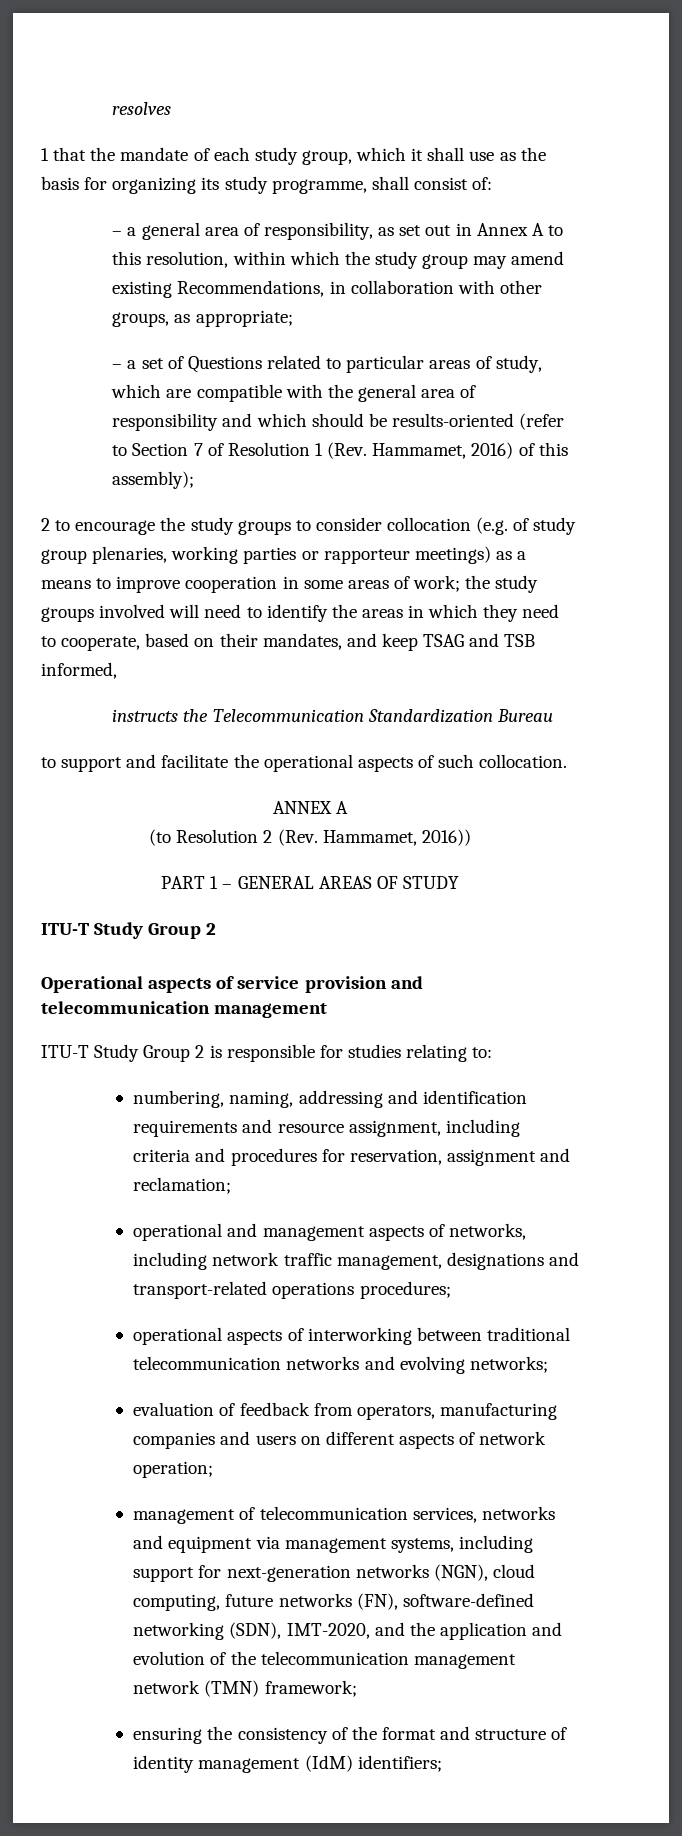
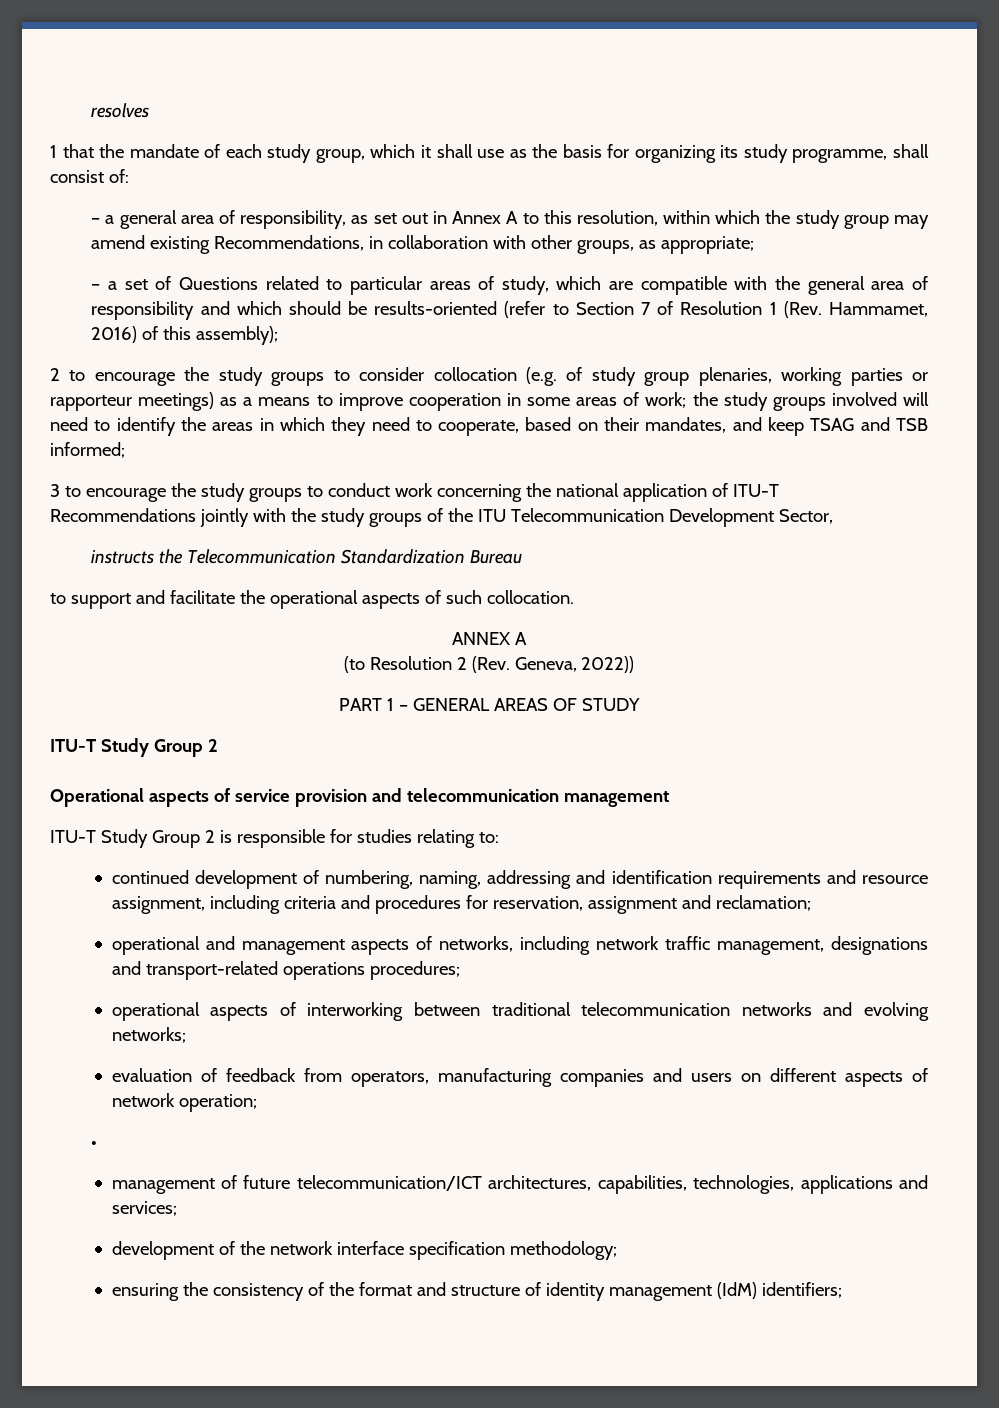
- 2 to encourage the study groups to consider collocation (e.g. of study group plenaries, working parties or rapporteur meetings) as a means to improve cooperation in some areas of work; the study groups involved will need to identify the areas in which they need to cooperate, based on their mandates, and keep TSAG and TSB informed,
+ 2 to encourage the study groups to consider collocation (e.g. of study group plenaries, working parties or rapporteur meetings) as a means to improve cooperation in some areas of work; the study groups involved will need to identify the areas in which they need to cooperate, based on their mandates, and keep TSAG and TSB informed;
+ 3 to encourage the study groups to conduct work concerning the national application of ITU-T Recommendations jointly with the study groups of the ITU Telecommunication Development Sector,
- (to Resolution 2 (Rev. Hammamet, 2016))
+ (to Resolution 2 (Rev. Geneva, 2022))
- numbering, naming, addressing and identification requirements and resource assignment, including criteria and procedures for reservation, assignment and reclamation;
+ continued development of numbering, naming, addressing and identification requirements and resource assignment, including criteria and procedures for reservation, assignment and reclamation;
+ •
- management of telecommunication services, networks and equipment via management systems, including support for next-generation networks (NGN), cloud computing, future networks (FN), software-defined networking (SDN), IMT-2020, and the application and evolution of the telecommunication management network (TMN) framework;
+ management of future telecommunication/ICT architectures, capabilities, technologies, applications and services;
+ development of the network interface specification methodology;

